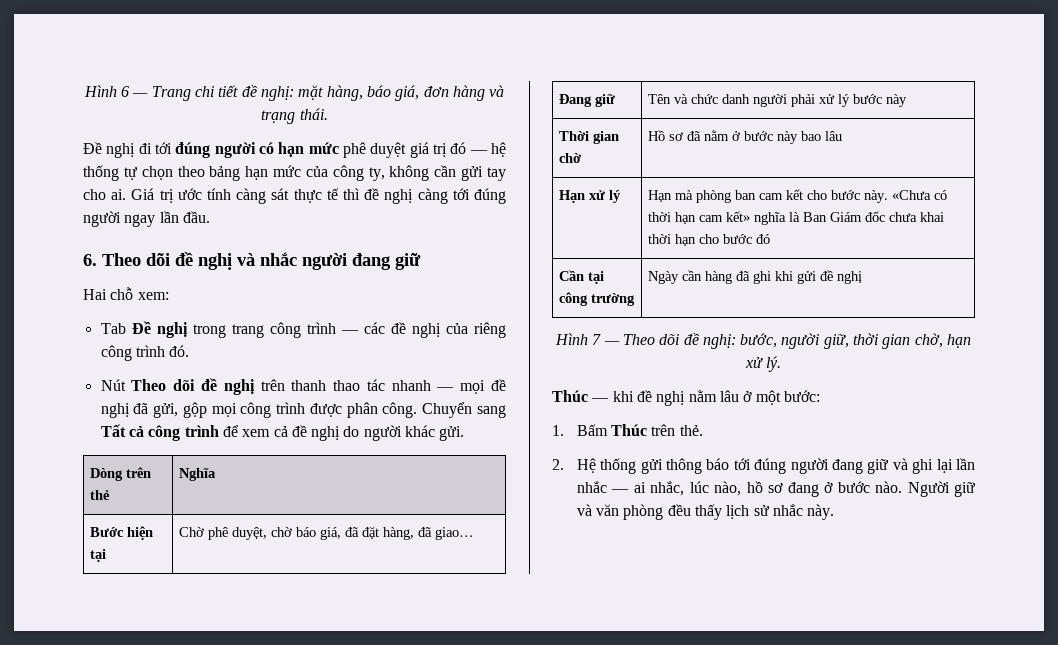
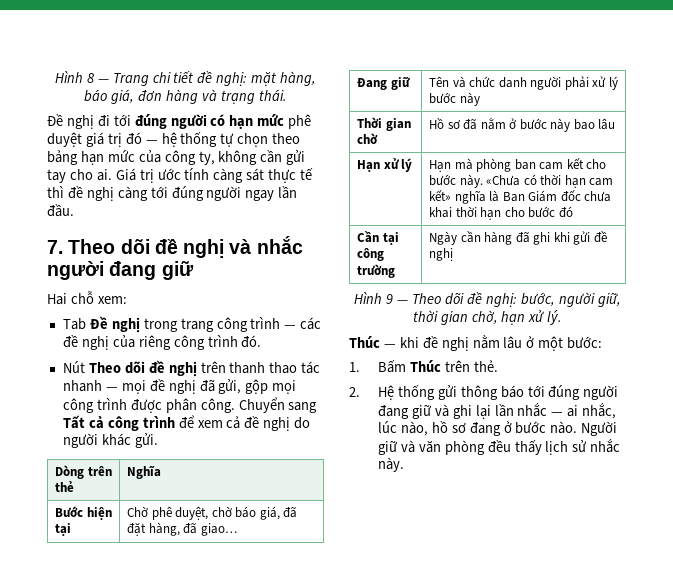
- Hình 6 — Trang chi tiết đề nghị: mặt hàng, báo giá, đơn hàng và trạng thái.
+ Hình 8 — Trang chi tiết đề nghị: mặt hàng, báo giá, đơn hàng và trạng thái.
- 6. Theo dõi đề nghị và nhắc người đang giữ
+ 7. Theo dõi đề nghị và nhắc người đang giữ
- Hình 7 — Theo dõi đề nghị: bước, người giữ, thời gian chờ, hạn xử lý.
+ Hình 9 — Theo dõi đề nghị: bước, người giữ, thời gian chờ, hạn xử lý.

